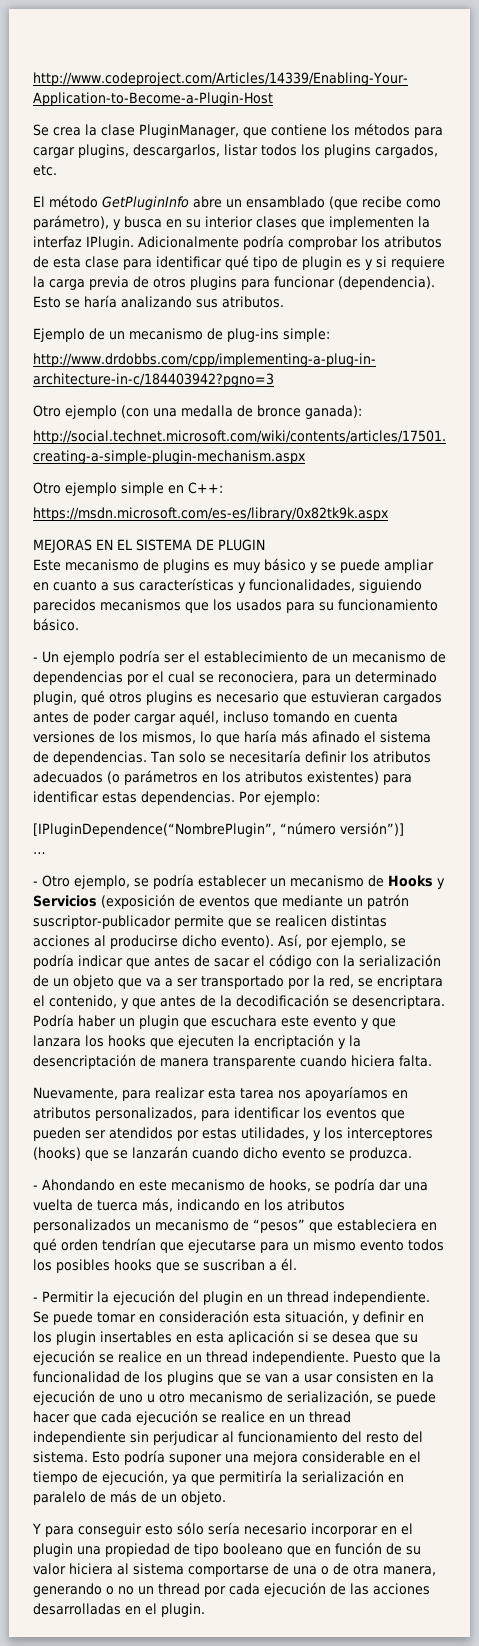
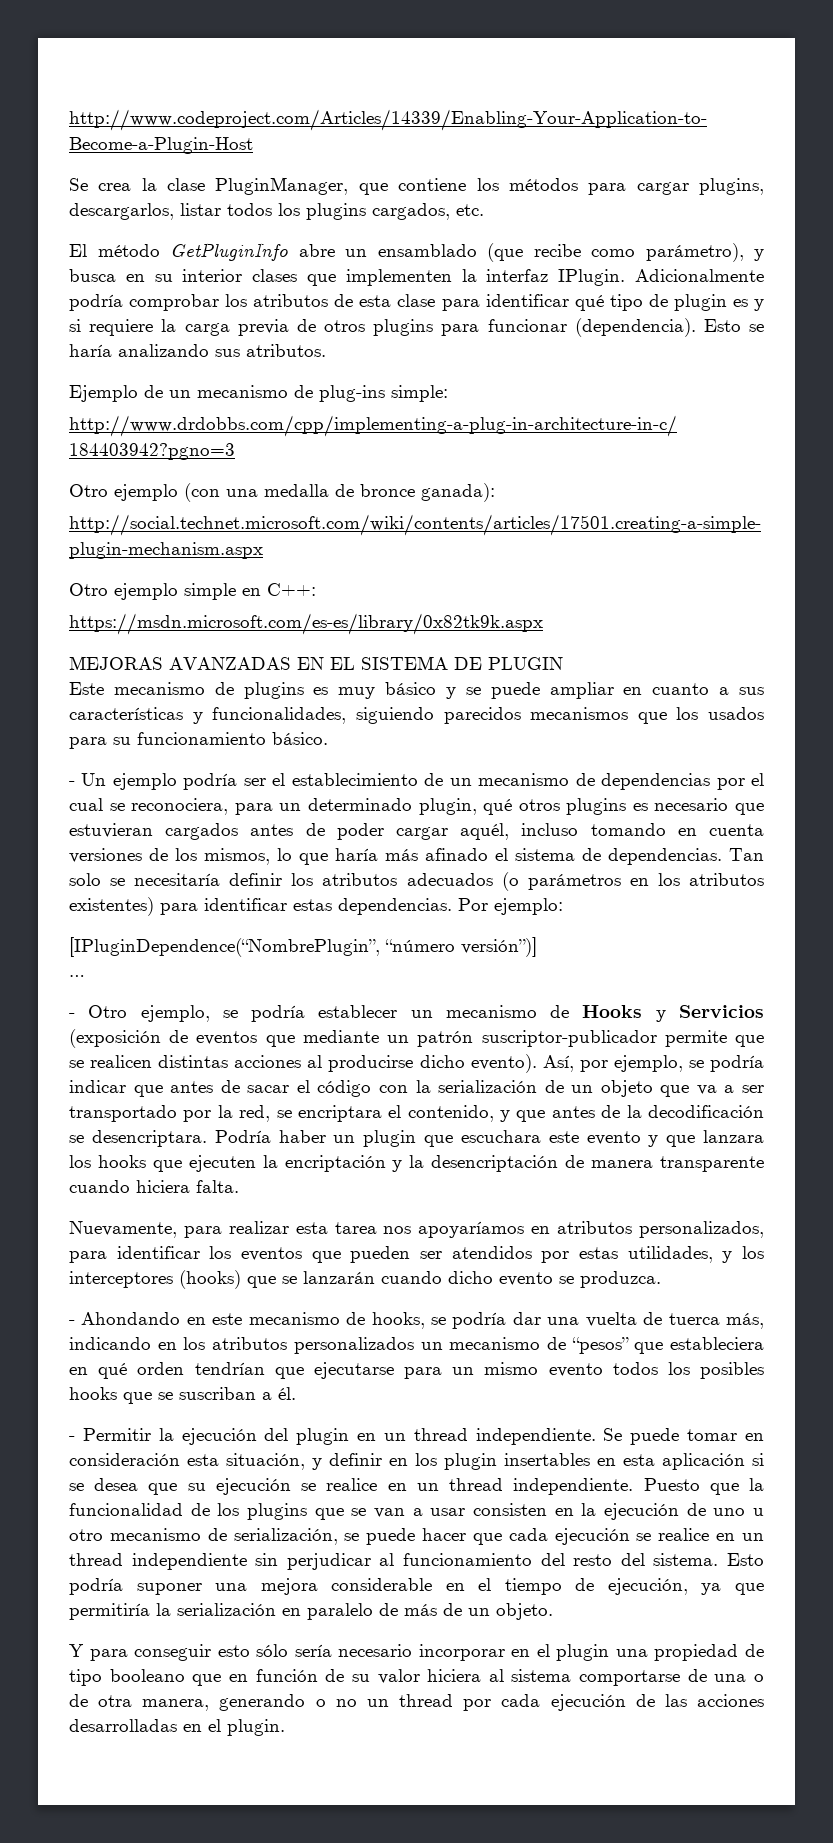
- MEJORAS EN EL SISTEMA DE PLUGIN
+ MEJORAS AVANZADAS EN EL SISTEMA DE PLUGIN

